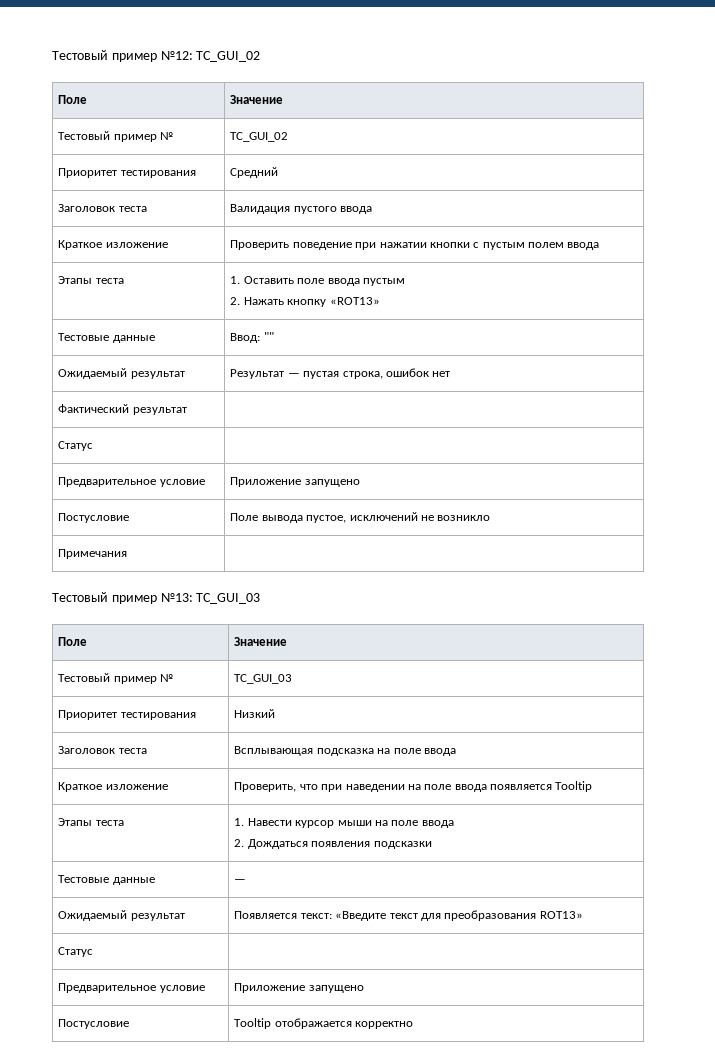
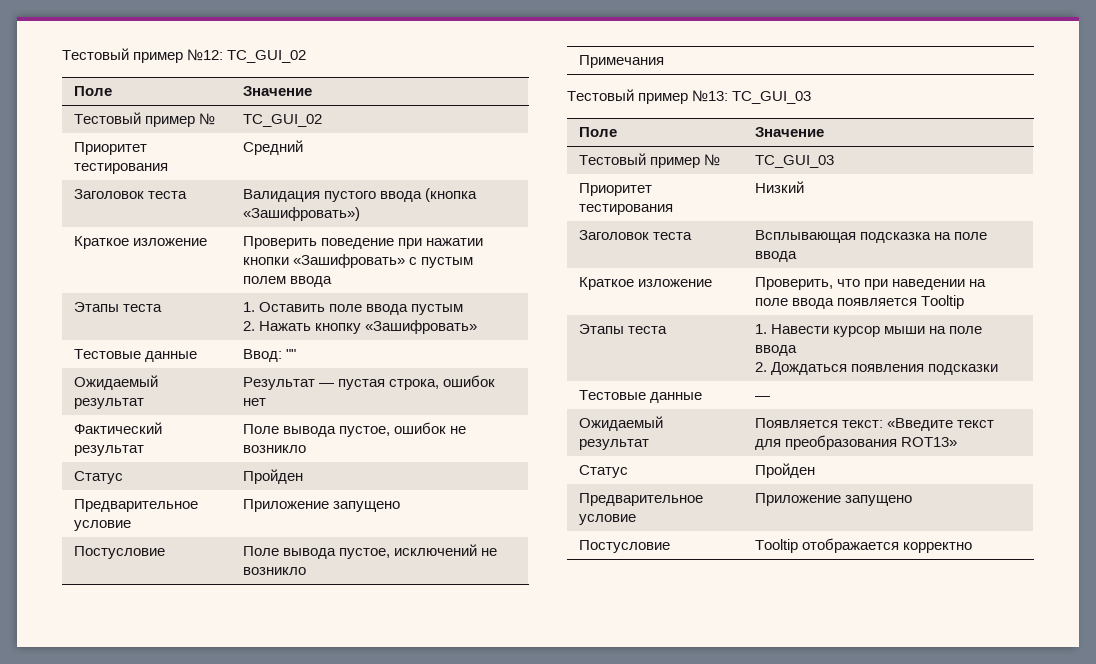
- Заголовок теста | Валидация пустого ввода
+ Заголовок теста | Валидация пустого ввода (кнопка «Зашифровать»)
- Краткое изложение | Проверить поведение при нажатии кнопки с пустым полем ввода
+ Краткое изложение | Проверить поведение при нажатии кнопки «Зашифровать» с пустым полем ввода
  Этапы теста | 1. Оставить поле ввода пустым
- 2. Нажать кнопку «ROT13»
+ 2. Нажать кнопку «Зашифровать»
- Фактический результат |
- Статус |
+ Фактический результат | Поле вывода пустое, ошибок не возникло
+ Статус | Пройден
  Ожидаемый результат | Появляется текст: «Введите текст для преобразования ROT13»
- Статус |
+ Статус | Пройден

